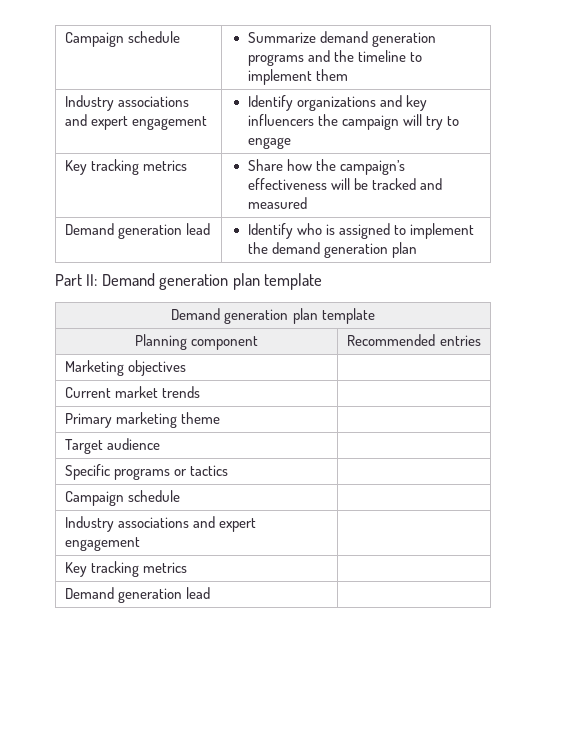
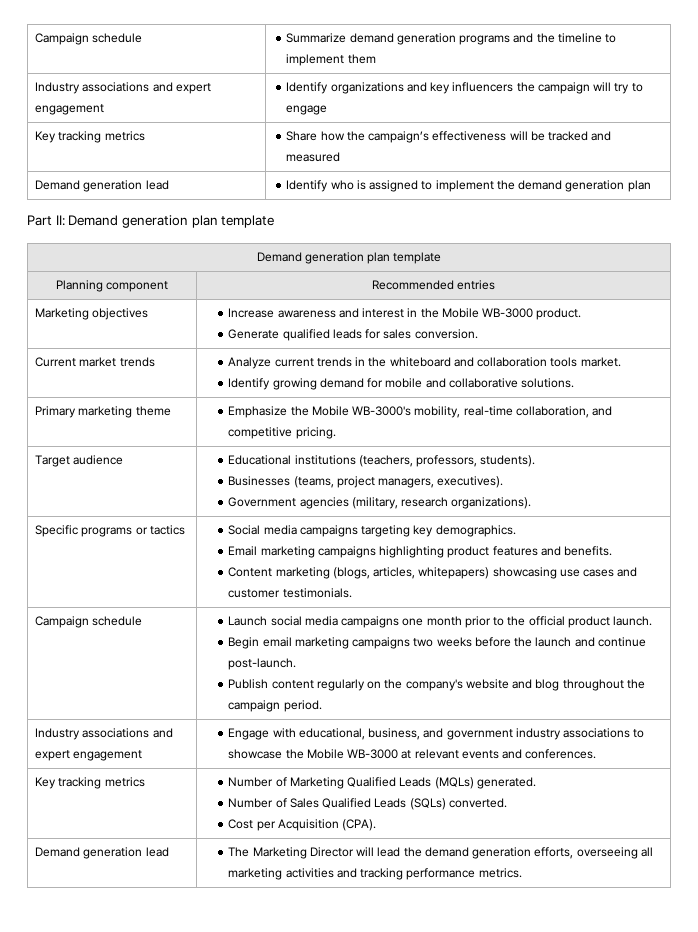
- Marketing objectives |
- Current market trends |
- Primary marketing theme |
- Target audience |
- Specific programs or tactics |
- Campaign schedule |
- Industry associations and expert engagement |
- Key tracking metrics |
- Demand generation lead |
+ Marketing objectives | Increase awareness and interest in the Mobile WB-3000 product.
+ Generate qualified leads for sales conversion.
+ Current market trends | Analyze current trends in the whiteboard and collaboration tools market.
+ Identify growing demand for mobile and collaborative solutions.
+ Primary marketing theme | Emphasize the Mobile WB-3000's mobility, real-time collaboration, and competitive pricing.
+ Target audience | Educational institutions (teachers, professors, students).
+ Businesses (teams, project managers, executives).
+ Government agencies (military, research organizations).
+ Specific programs or tactics | Social media campaigns targeting key demographics.
+ Email marketing campaigns highlighting product features and benefits.
+ Content marketing (blogs, articles, whitepapers) showcasing use cases and customer testimonials.
+ Campaign schedule | Launch social media campaigns one month prior to the official product launch.
+ Begin email marketing campaigns two weeks before the launch and continue post-launch.
+ Publish content regularly on the company's website and blog throughout the campaign period.
+ Industry associations and expert engagement | Engage with educational, business, and government industry associations to showcase the Mobile WB-3000 at relevant events and conferences.
+ Key tracking metrics | Number of Marketing Qualified Leads (MQLs) generated.
+ Number of Sales Qualified Leads (SQLs) converted.
+ Cost per Acquisition (CPA).
+ Demand generation lead | The Marketing Director will lead the demand generation efforts, overseeing all marketing activities and tracking performance metrics.

